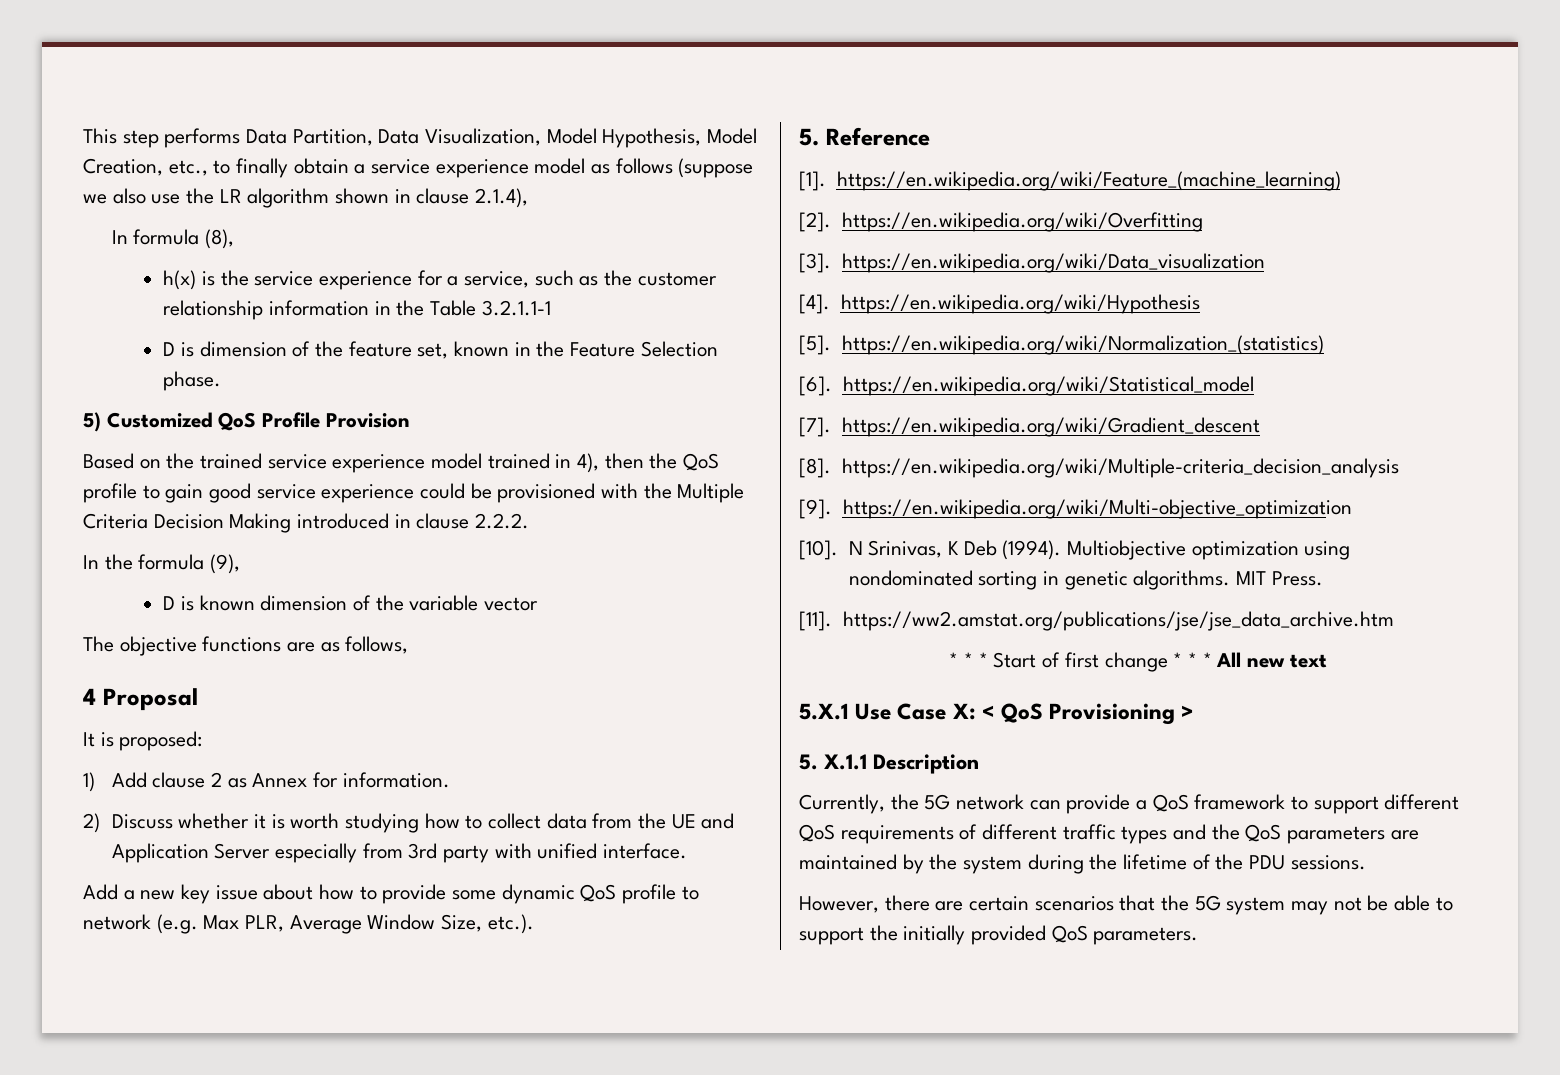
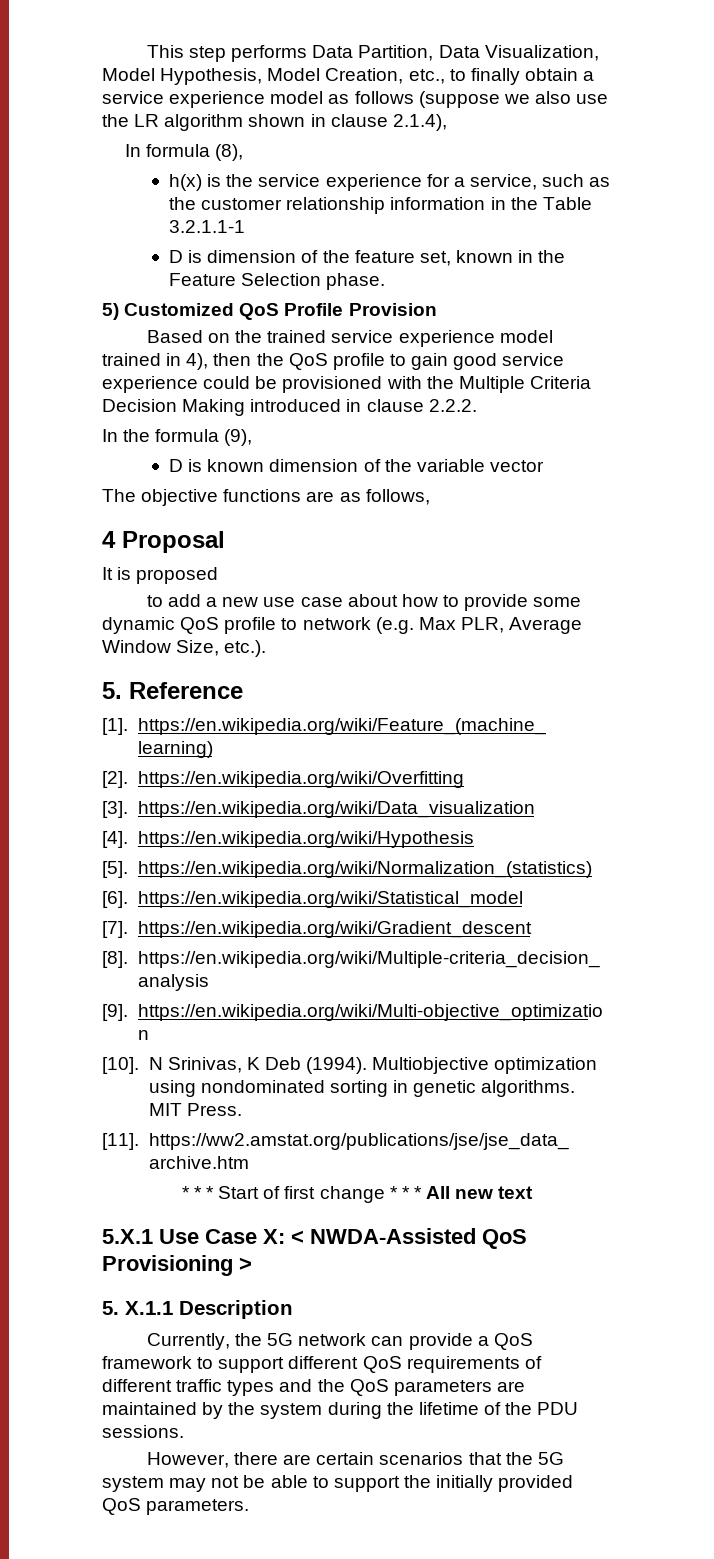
- It is proposed:
- 1) Add clause 2 as Annex for information.
- 2) Discuss whether it is worth studying how to collect data from the UE and Application Server especially from 3rd party with unified interface.
- Add a new key issue about how to provide some dynamic QoS profile to network (e.g. Max PLR, Average Window Size, etc.).
+ It is proposed
+ to add a new use case about how to provide some dynamic QoS profile to network (e.g. Max PLR, Average Window Size, etc.).
- 5.X.1 Use Case X: < QoS Provisioning >
+ 5.X.1 Use Case X: < NWDA-Assisted QoS Provisioning >

